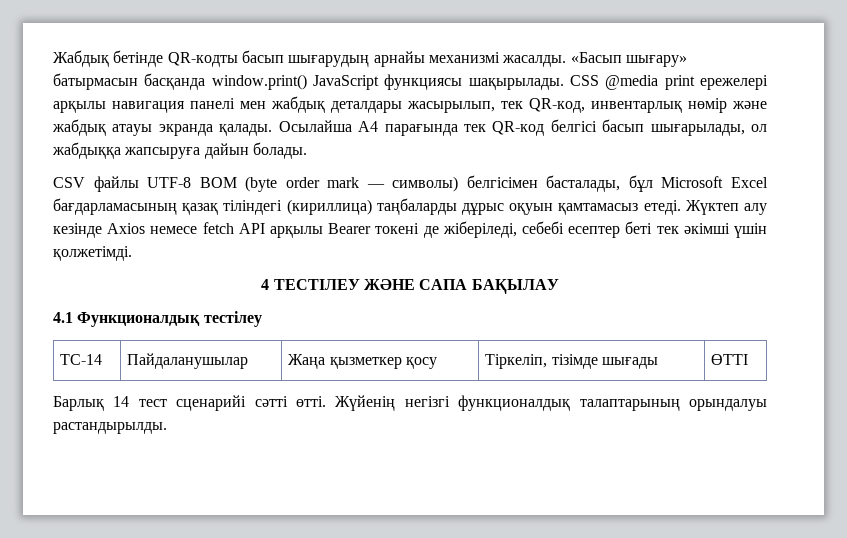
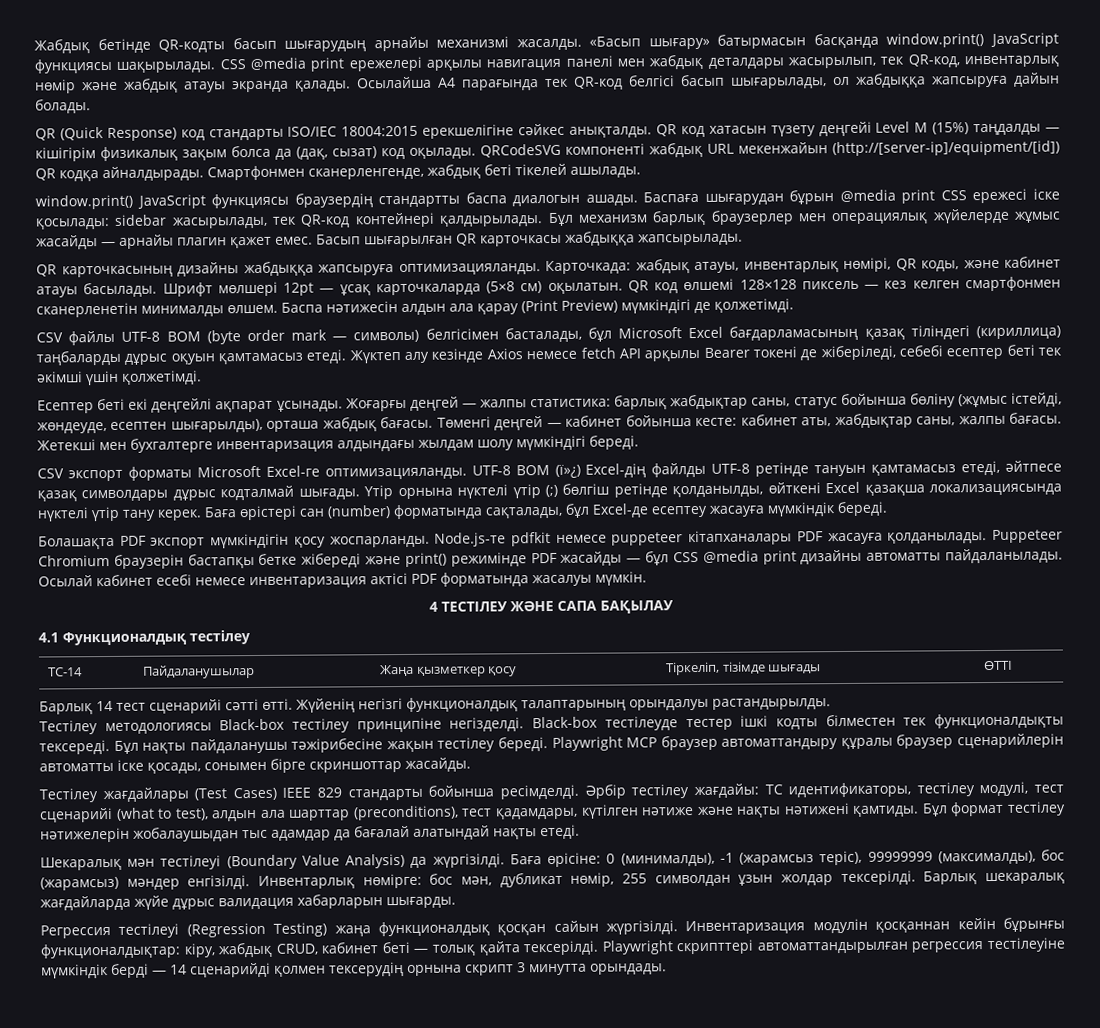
+ QR (Quick Response) код стандарты ISO/IEC 18004:2015 ерекшелігіне сәйкес анықталды. QR код хатасын түзету деңгейі Level M (15%) таңдалды — кішігірім физикалық зақым болса да (дақ, сызат) код оқылады. QRCodeSVG компоненті жабдық URL мекенжайын (http://[server-ip]/equipment/[id]) QR кодқа айналдырады. Смартфонмен сканерленгенде, жабдық беті тікелей ашылады.
+ window.print() JavaScript функциясы браузердің стандартты баспа диалогын ашады. Баспаға шығарудан бұрын @media print CSS ережесі іске қосылады: sidebar жасырылады, тек QR-код контейнері қалдырылады. Бұл механизм барлық браузерлер мен операциялық жүйелерде жұмыс жасайды — арнайы плагин қажет емес. Басып шығарылған QR карточкасы жабдыққа жапсырылады.
+ QR карточкасының дизайны жабдыққа жапсыруға оптимизацияланды. Карточкада: жабдық атауы, инвентарлық нөмірі, QR коды, және кабинет атауы басылады. Шрифт мөлшері 12pt — ұсақ карточкаларда (5×8 см) оқылатын. QR код өлшемі 128×128 пиксель — кез келген смартфонмен сканерленетін минималды өлшем. Баспа нәтижесін алдын ала қарау (Print Preview) мүмкіндігі де қолжетімді.
+ Есептер беті екі деңгейлі ақпарат ұсынады. Жоғарғы деңгей — жалпы статистика: барлық жабдықтар саны, статус бойынша бөліну (жұмыс істейді, жөндеуде, есептен шығарылды), орташа жабдық бағасы. Төменгі деңгей — кабинет бойынша кесте: кабинет аты, жабдықтар саны, жалпы бағасы. Жетекші мен бухгалтерге инвентаризация алдындағы жылдам шолу мүмкіндігі береді.
+ CSV экспорт форматы Microsoft Excel-ге оптимизацияланды. UTF-8 BOM (ï»¿) Excel-дің файлды UTF-8 ретінде тануын қамтамасыз етеді, әйтпесе қазақ символдары дұрыс кодталмай шығады. Үтір орнына нүктелі үтір (;) бөлгіш ретінде қолданылды, өйткені Excel қазақша локализациясында нүктелі үтір тану керек. Баға өрістері сан (number) форматында сақталады, бұл Excel-де есептеу жасауға мүмкіндік береді.
+ Болашақта PDF экспорт мүмкіндігін қосу жоспарланды. Node.js-те pdfkit немесе puppeteer кітапханалары PDF жасауға қолданылады. Puppeteer Chromium браузерін бастапқы бетке жібереді және print() режимінде PDF жасайды — бұл CSS @media print дизайны автоматты пайдаланылады. Осылай кабинет есебі немесе инвентаризация актісі PDF форматында жасалуы мүмкін.
+ Тестілеу методологиясы Black-box тестілеу принципіне негізделді. Black-box тестілеуде тестер ішкі кодты білместен тек функционалдықты тексереді. Бұл нақты пайдаланушы тәжірибесіне жақын тестілеу береді. Playwright MCP браузер автоматтандыру құралы браузер сценарийлерін автоматты іске қосады, сонымен бірге скриншоттар жасайды.
+ Тестілеу жағдайлары (Test Cases) IEEE 829 стандарты бойынша ресімделді. Әрбір тестілеу жағдайы: TC идентификаторы, тестілеу модулі, тест сценарийі (what to test), алдын ала шарттар (preconditions), тест қадамдары, күтілген нәтиже және нақты нәтижені қамтиды. Бұл формат тестілеу нәтижелерін жобалаушыдан тыс адамдар да бағалай алатындай нақты етеді.
+ Шекаралық мән тестілеуі (Boundary Value Analysis) да жүргізілді. Баға өрісіне: 0 (минималды), -1 (жарамсыз теріс), 99999999 (максималды), бос (жарамсыз) мәндер енгізілді. Инвентарлық нөмірге: бос мән, дубликат нөмір, 255 символдан ұзын жолдар тексерілді. Барлық шекаралық жағдайларда жүйе дұрыс валидация хабарларын шығарды.
+ Регрессия тестілеуі (Regression Testing) жаңа функционалдық қосқан сайын жүргізілді. Инвентаризация модулін қосқаннан кейін бұрынғы функционалдықтар: кіру, жабдық CRUD, кабинет беті — толық қайта тексерілді. Playwright скрипттері автоматтандырылған регрессия тестілеуіне мүмкіндік берді — 14 сценарийді қолмен тексерудің орнына скрипт 3 минутта орындады.

